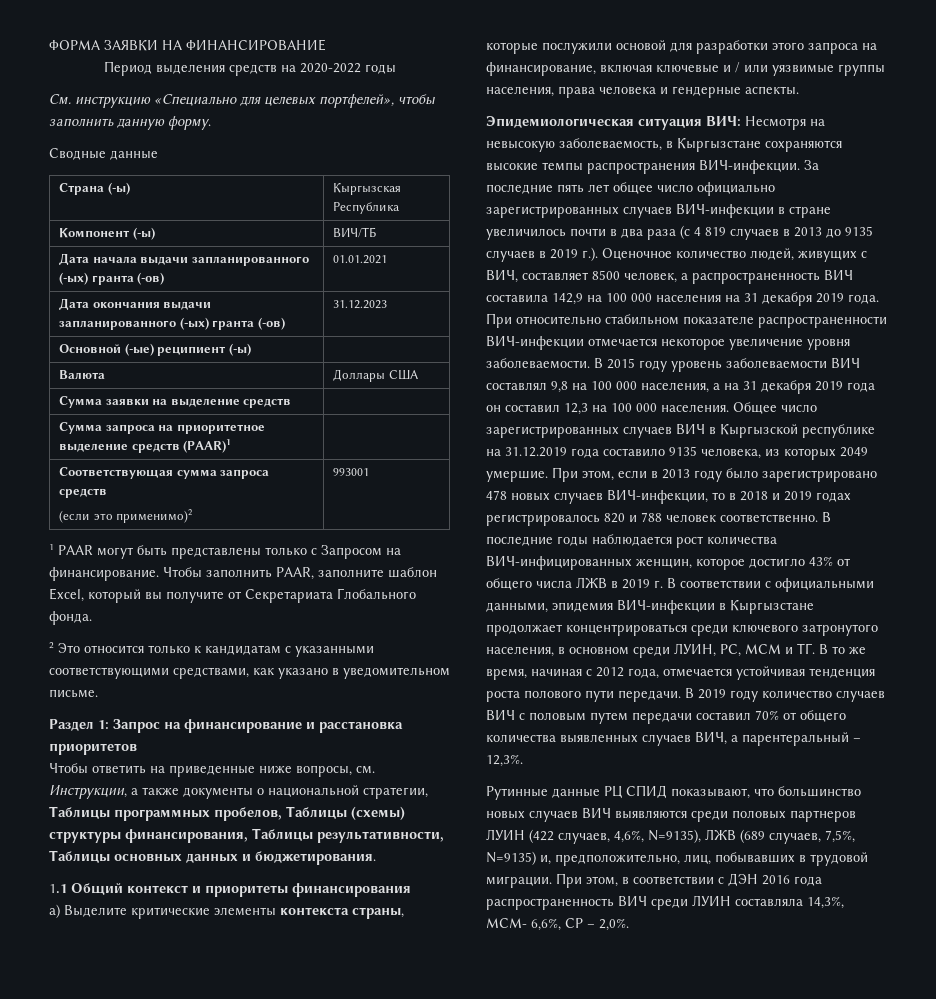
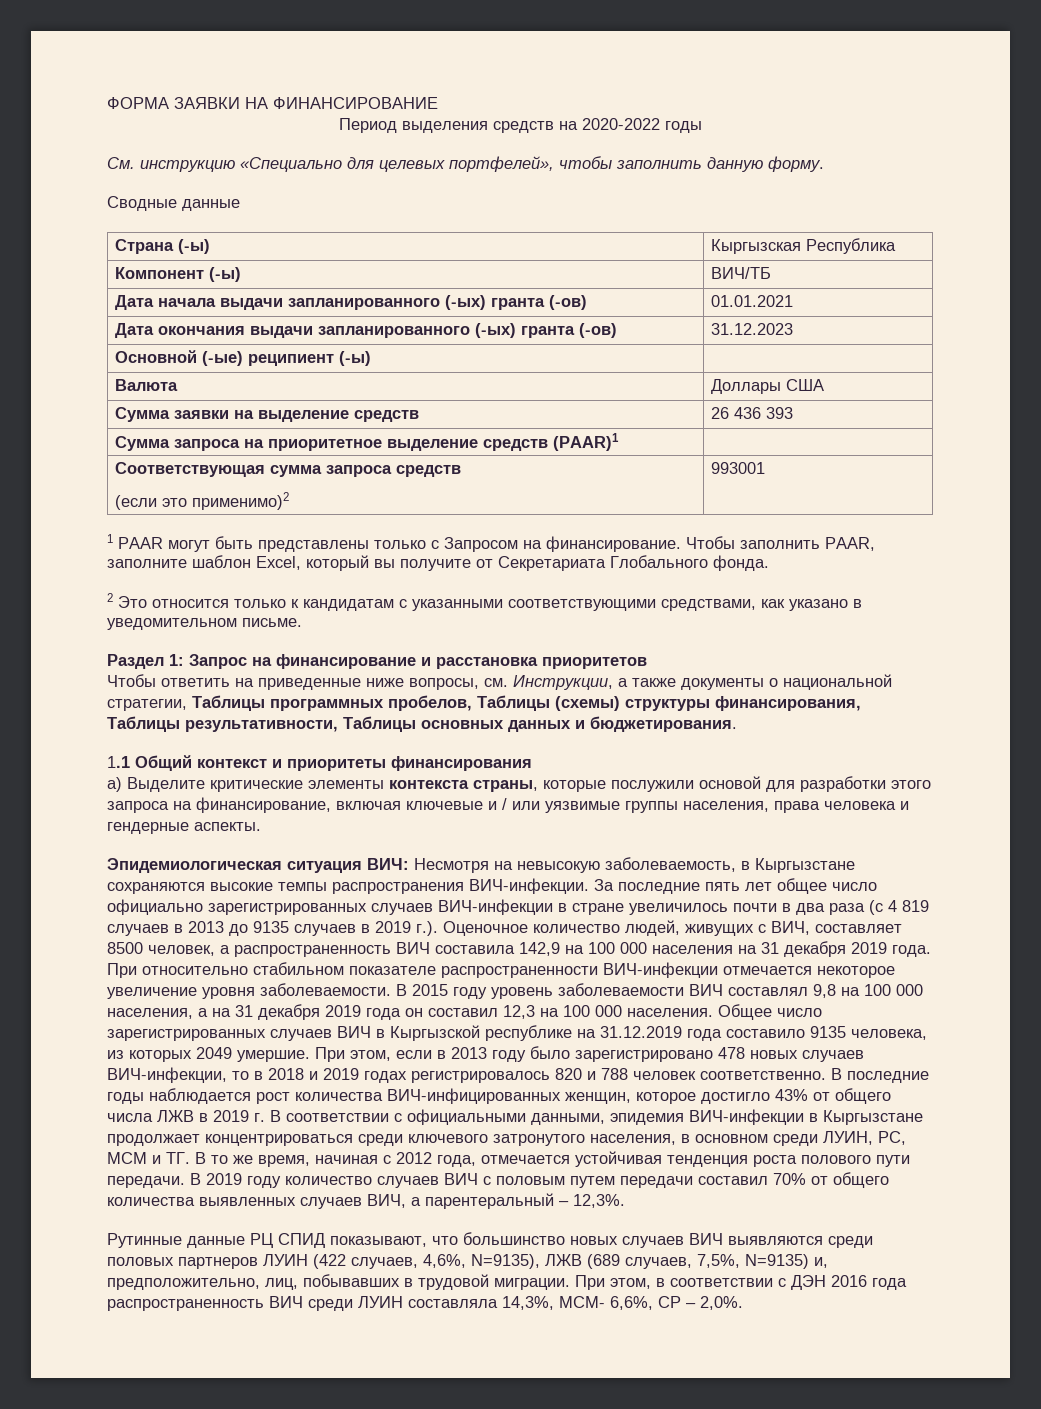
- Сумма заявки на выделение средств |
+ Сумма заявки на выделение средств | 26 436 393

